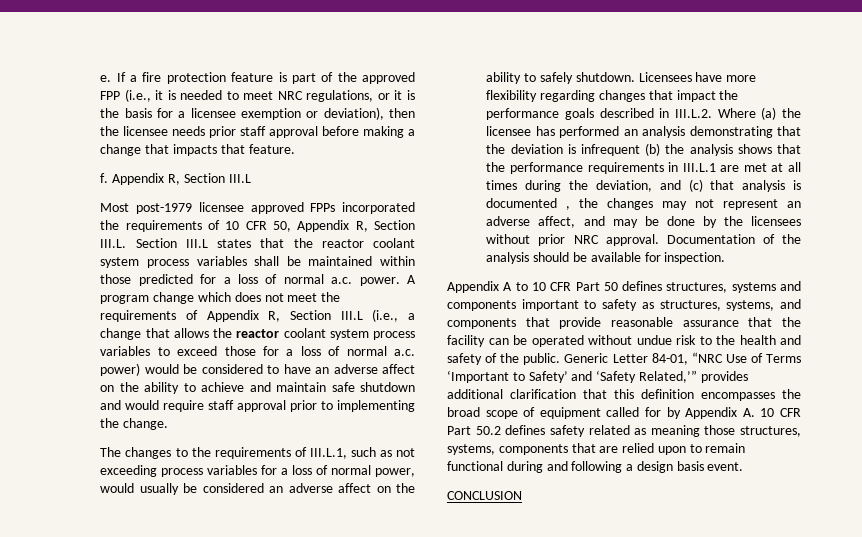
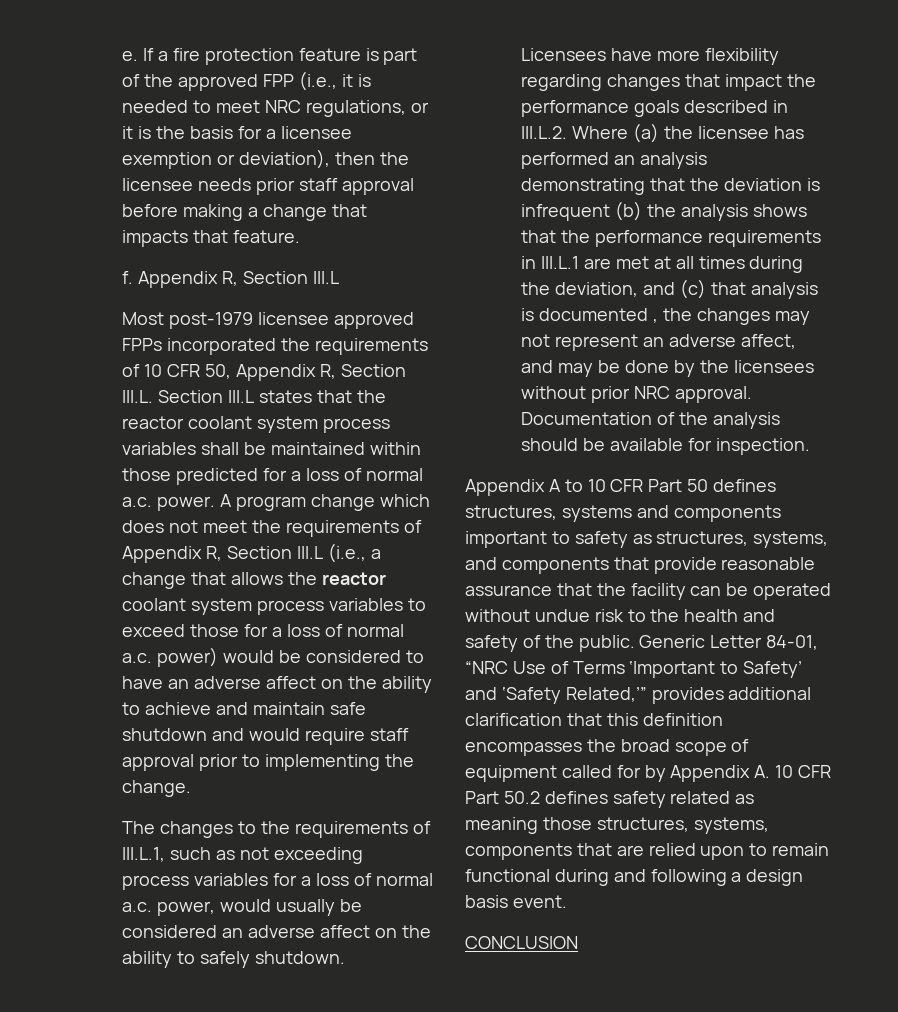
- The changes to the requirements of III.L.1, such as not exceeding process variables for a loss of normal power, would usually be considered an adverse affect on the ability to safely shutdown.
+ The changes to the requirements of III.L.1, such as not exceeding process variables for a loss of normal a.c. power, would usually be considered an adverse affect on the ability to safely shutdown.

